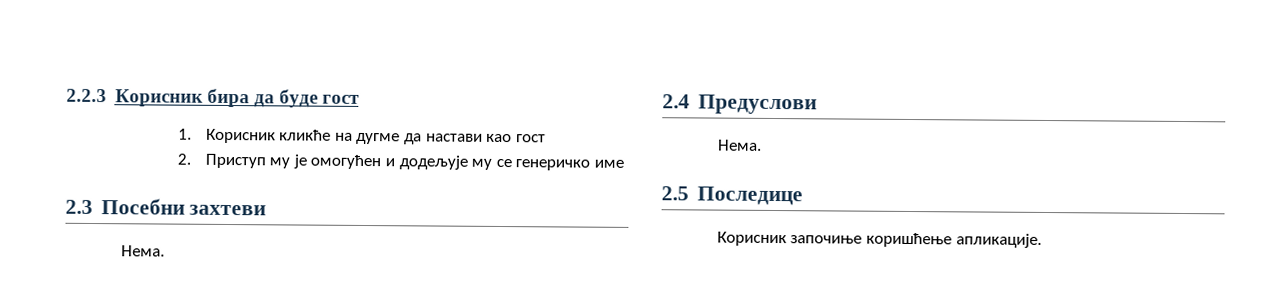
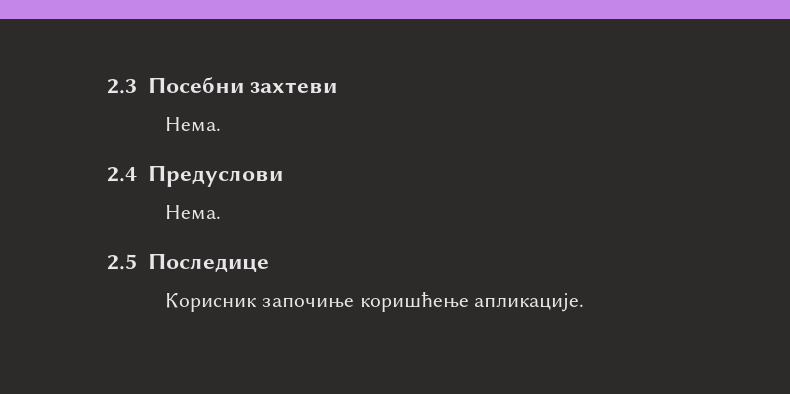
- 2.2.3 Корисник бира да буде гост
- 1. Корисник кликће на дугме да настави као гост
- 2. Приступ му је омогућен и додељује му се генеричко име

